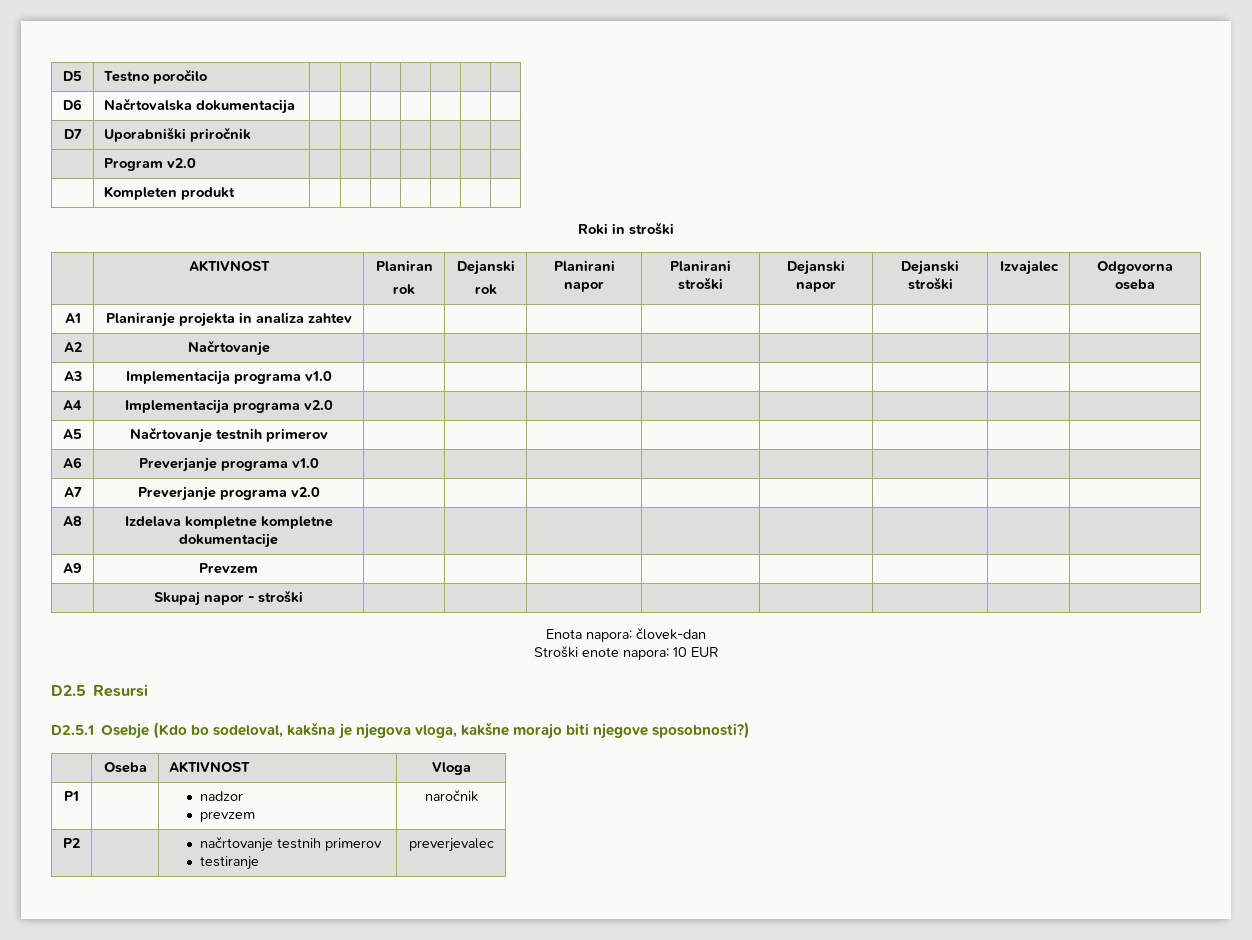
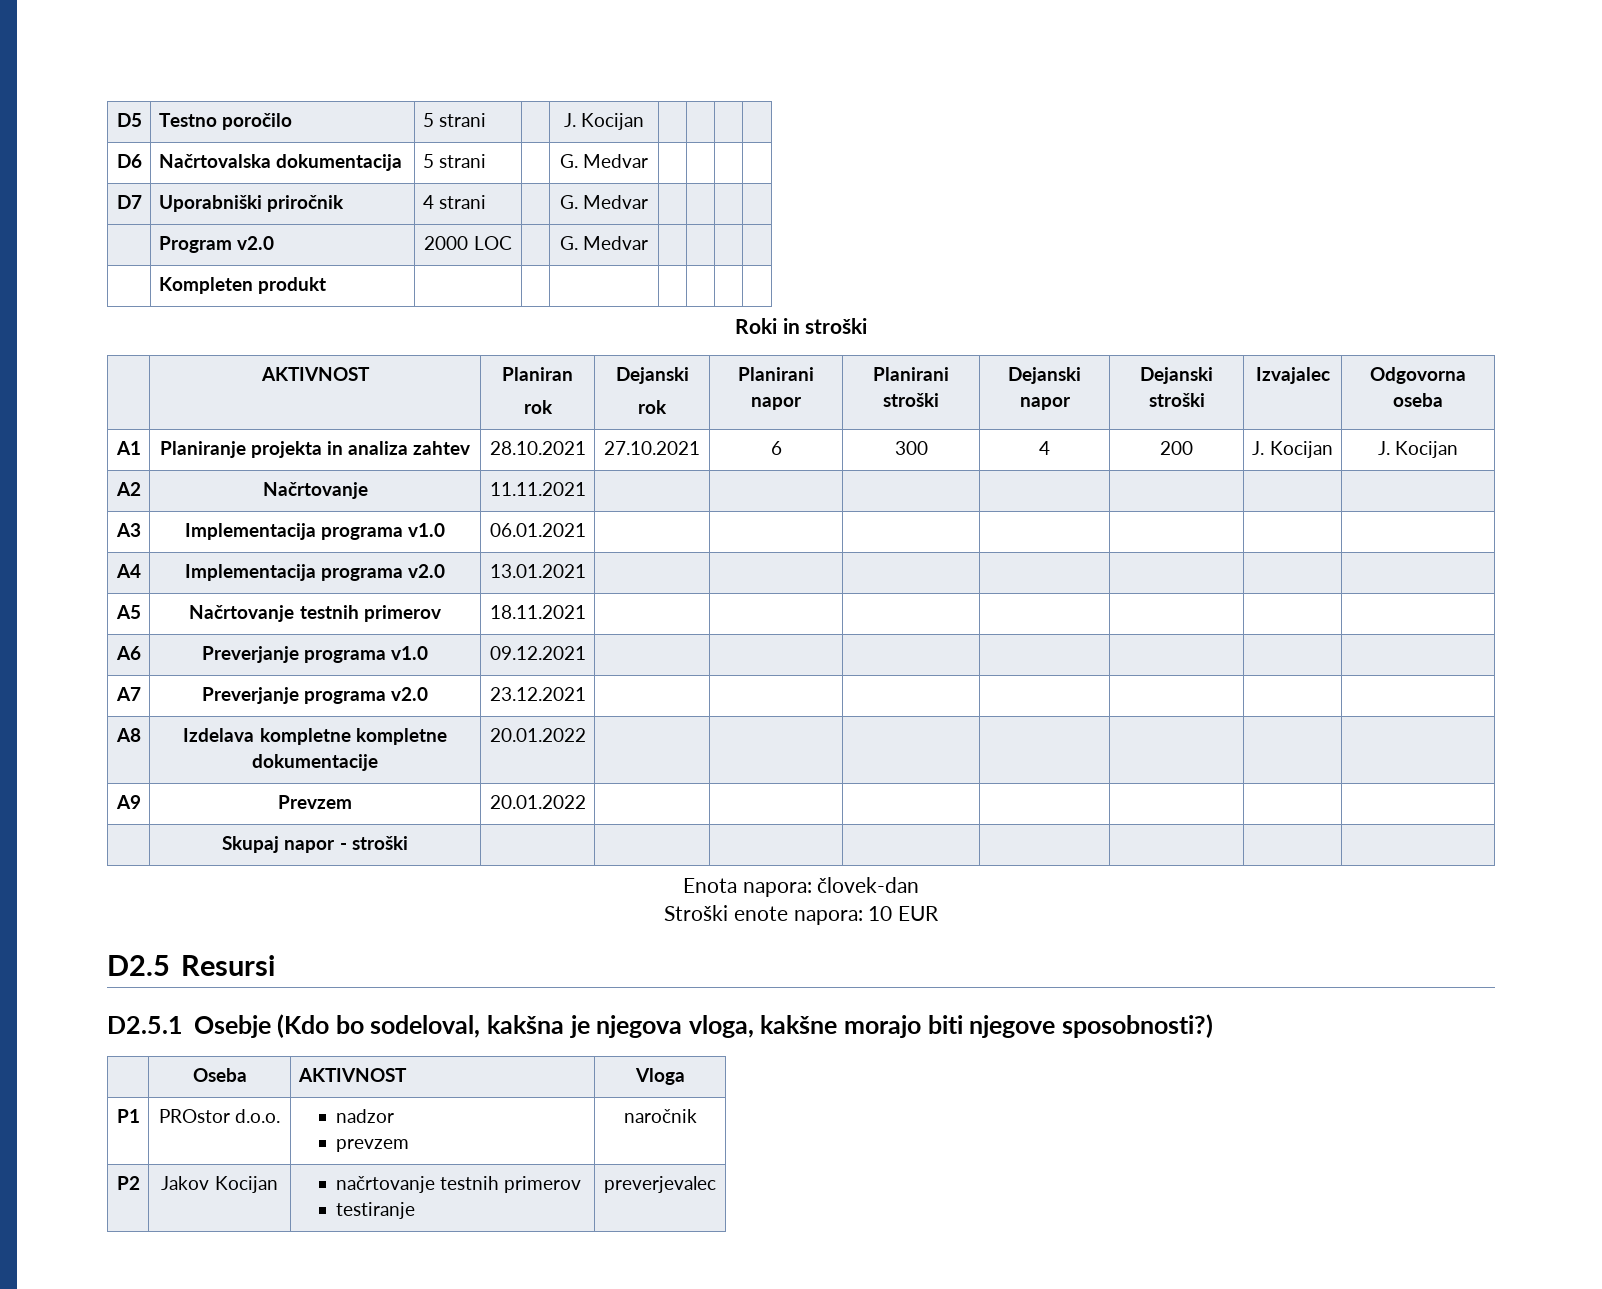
- D5 | Testno poročilo | | | | | | |
+ D5 | Testno poročilo | 5 strani | | J. Kocijan | | | |
- D6 | Načrtovalska dokumentacija | | | | | | |
+ D6 | Načrtovalska dokumentacija | 5 strani | | G. Medvar | | | |
- D7 | Uporabniški priročnik | | | | | | |
- | Program v2.0 | | | | | | |
+ D7 | Uporabniški priročnik | 4 strani | | G. Medvar | | | |
+ | Program v2.0 | 2000 LOC | | G. Medvar | | | |
- A1 | Planiranje projekta in analiza zahtev | | | | | | | |
+ A1 | Planiranje projekta in analiza zahtev | 28.10.2021 | 27.10.2021 | 6 | 300 | 4 | 200 | J. Kocijan | J. Kocijan
- A2 | Načrtovanje | | | | | | | |
+ A2 | Načrtovanje | 11.11.2021 | | | | | | |
- A3 | Implementacija programa v1.0 | | | | | | | |
+ A3 | Implementacija programa v1.0 | 06.01.2021 | | | | | | |
- A4 | Implementacija programa v2.0 | | | | | | | |
+ A4 | Implementacija programa v2.0 | 13.01.2021 | | | | | | |
- A5 | Načrtovanje testnih primerov | | | | | | | |
+ A5 | Načrtovanje testnih primerov | 18.11.2021 | | | | | | |
- A6 | Preverjanje programa v1.0 | | | | | | | |
+ A6 | Preverjanje programa v1.0 | 09.12.2021 | | | | | | |
- A7 | Preverjanje programa v2.0 | | | | | | | |
+ A7 | Preverjanje programa v2.0 | 23.12.2021 | | | | | | |
- A8 | Izdelava kompletne kompletne dokumentacije | | | | | | | |
+ A8 | Izdelava kompletne kompletne dokumentacije | 20.01.2022 | | | | | | |
- A9 | Prevzem | | | | | | | |
+ A9 | Prevzem | 20.01.2022 | | | | | | |
- P1 | | nadzor
+ P1 | PROstor d.o.o. | nadzor
- P2 | | načrtovanje testnih primerov
+ P2 | Jakov Kocijan | načrtovanje testnih primerov

